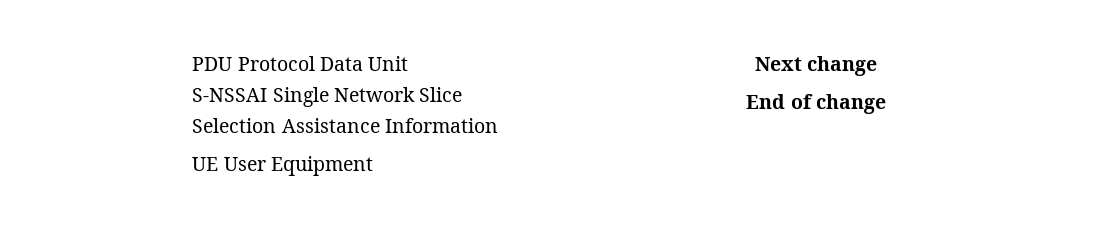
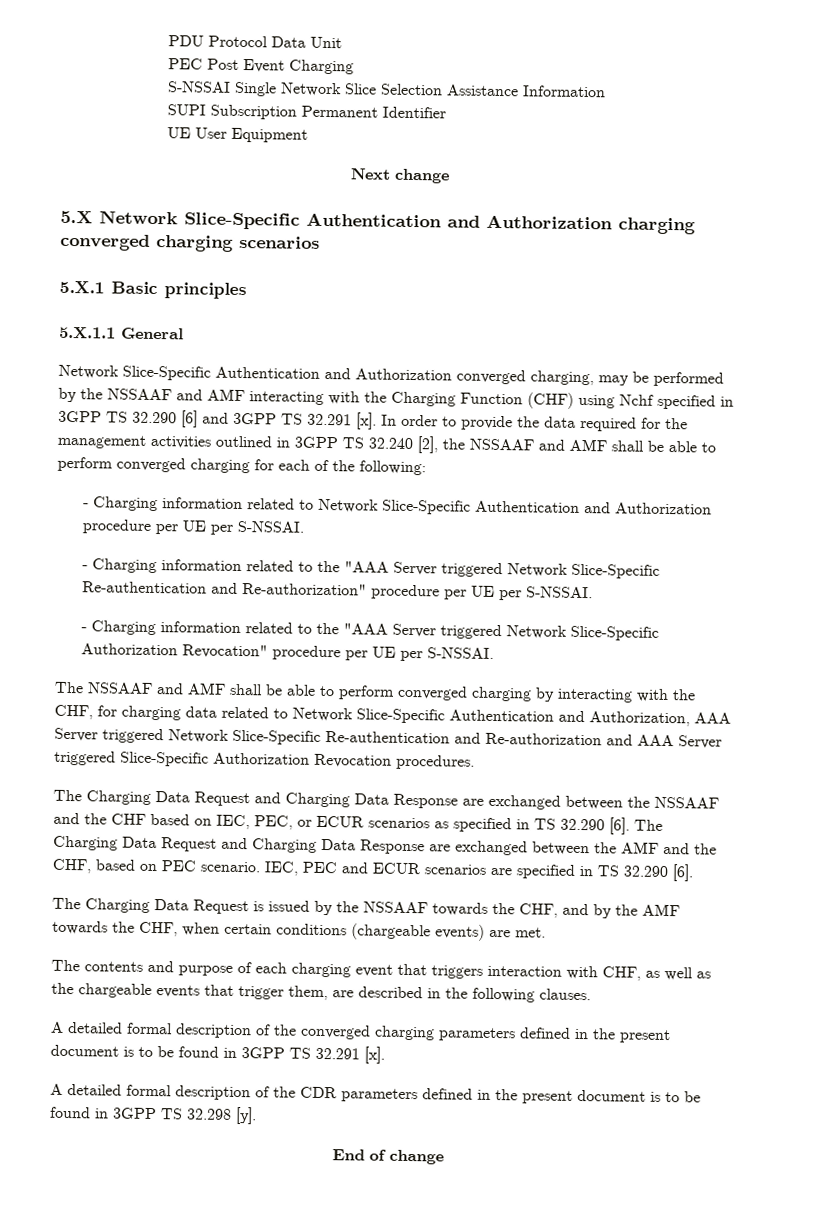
+ PEC Post Event Charging
+ SUPI Subscription Permanent Identifier
+ 5.X Network Slice-Specific Authentication and Authorization charging converged charging scenarios
+ 5.X.1 Basic principles
+ 5.X.1.1 General
+ Network Slice-Specific Authentication and Authorization converged charging, may be performed by the NSSAAF and AMF interacting with the Charging Function (CHF) using Nchf specified in 3GPP TS 32.290 [6] and 3GPP TS 32.291 [x]. In order to provide the data required for the management activities outlined in 3GPP TS 32.240 [2], the NSSAAF and AMF shall be able to perform converged charging for each of the following:
+ - Charging information related to Network Slice-Specific Authentication and Authorization procedure per UE per S-NSSAI.
+ - Charging information related to the "AAA Server triggered Network Slice-Specific Re-authentication and Re-authorization" procedure per UE per S-NSSAI.
+ - Charging information related to the "AAA Server triggered Network Slice-Specific Authorization Revocation" procedure per UE per S-NSSAI.
+ The NSSAAF and AMF shall be able to perform converged charging by interacting with the CHF, for charging data related to Network Slice-Specific Authentication and Authorization, AAA Server triggered Network Slice-Specific Re-authentication and Re-authorization and AAA Server triggered Slice-Specific Authorization Revocation procedures.
+ The Charging Data Request and Charging Data Response are exchanged between the NSSAAF and the CHF based on IEC, PEC, or ECUR scenarios as specified in TS 32.290 [6]. The Charging Data Request and Charging Data Response are exchanged between the AMF and the CHF, based on PEC scenario. IEC, PEC and ECUR scenarios are specified in TS 32.290 [6].
+ The Charging Data Request is issued by the NSSAAF towards the CHF, and by the AMF towards the CHF, when certain conditions (chargeable events) are met.
+ The contents and purpose of each charging event that triggers interaction with CHF, as well as the chargeable events that trigger them, are described in the following clauses.
+ A detailed formal description of the converged charging parameters defined in the present document is to be found in 3GPP TS 32.291 [x].
+ A detailed formal description of the CDR parameters defined in the present document is to be found in 3GPP TS 32.298 [y].

